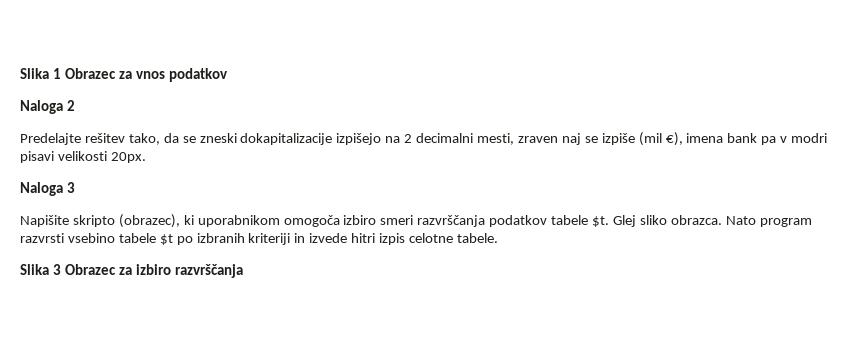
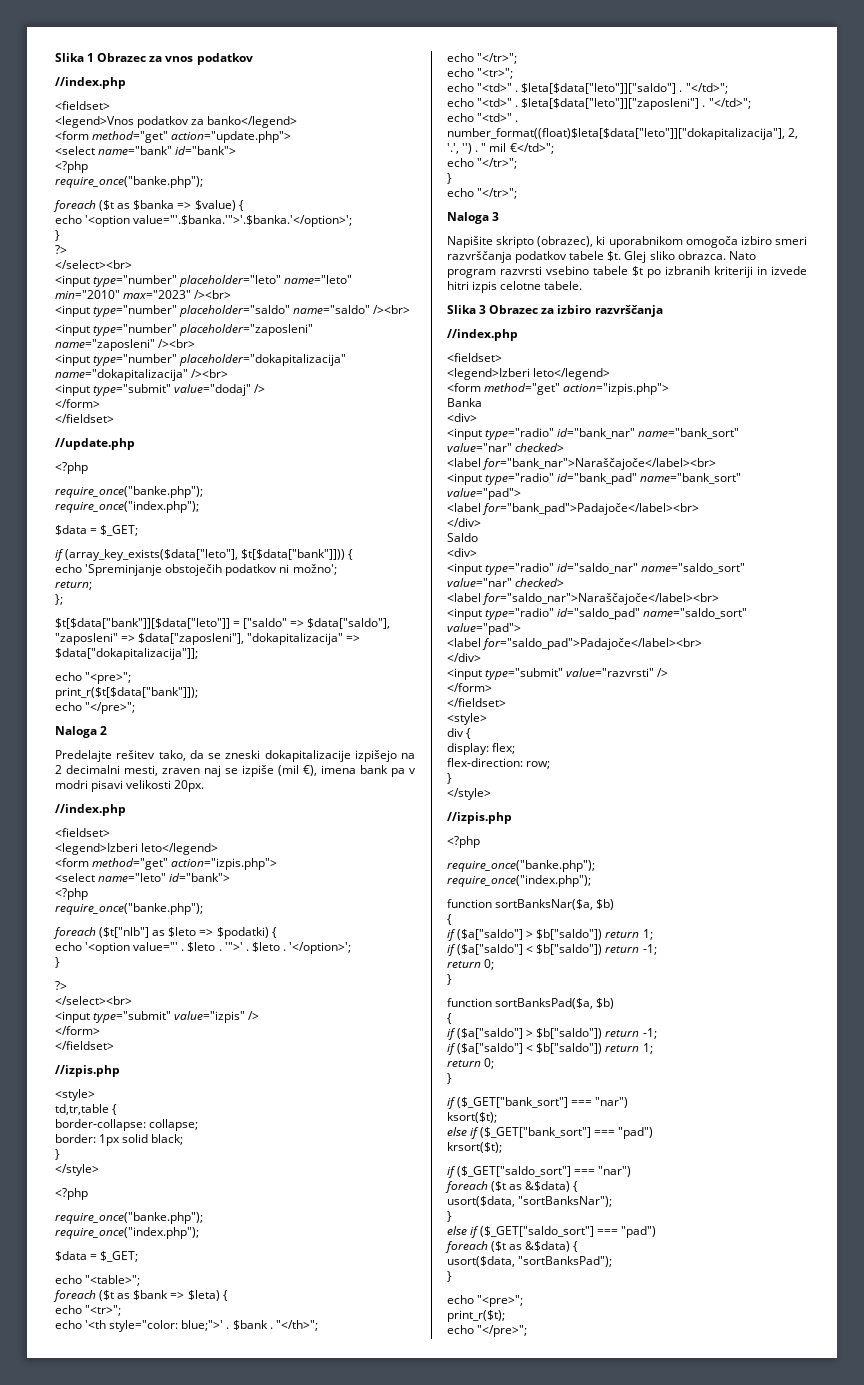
  Slika 1 Obrazec za vnos podatkov
+ //index.php
+ <fieldset>
+ <legend>Vnos podatkov za banko</legend>
+ <form method="get" action="update.php">
+ <select name="bank" id="bank">
+ <?php
+ require_once("banke.php");
+ foreach ($t as $banka => $value) {
+ echo '<option value="'.$banka.'">'.$banka.'</option>';
+ }
+ ?>
+ </select><br>
+ <input type="number" placeholder="leto" name="leto" min="2010" max="2023" /><br>
+ <input type="number" placeholder="saldo" name="saldo" /><br>
+ <input type="number" placeholder="zaposleni" name="zaposleni" /><br>
+ <input type="number" placeholder="dokapitalizacija" name="dokapitalizacija" /><br>
+ <input type="submit" value="dodaj" />
+ </form>
+ </fieldset>
+ //update.php
+ <?php
+ require_once("banke.php");
+ require_once("index.php");
+ $data = $_GET;
+ if (array_key_exists($data["leto"], $t[$data["bank"]])) {
+ echo 'Spreminjanje obstoječih podatkov ni možno';
+ return;
+ };
+ $t[$data["bank"]][$data["leto"]] = ["saldo" => $data["saldo"], "zaposleni" => $data["zaposleni"], "dokapitalizacija" => $data["dokapitalizacija"]];
+ echo "<pre>";
+ print_r($t[$data["bank"]]);
+ echo "</pre>";
  Predelajte rešitev tako, da se zneski dokapitalizacije izpišejo na 2 decimalni mesti, zraven naj se izpiše (mil €), imena bank pa v modri pisavi velikosti 20px.
+ //index.php
+ <fieldset>
+ <legend>Izberi leto</legend>
+ <form method="get" action="izpis.php">
+ <select name="leto" id="bank">
+ <?php
+ require_once("banke.php");
+ foreach ($t["nlb"] as $leto => $podatki) {
+ echo '<option value="' . $leto . '">' . $leto . '</option>';
+ }
+ ?>
+ </select><br>
+ <input type="submit" value="izpis" />
+ </form>
+ </fieldset>
+ //izpis.php
+ <style>
+ td,tr,table {
+ border-collapse: collapse;
+ border: 1px solid black;
+ }
+ </style>
+ <?php
+ require_once("banke.php");
+ require_once("index.php");
+ $data = $_GET;
+ echo "<table>";
+ foreach ($t as $bank => $leta) {
+ echo "<tr>";
+ echo '<th style="color: blue;">' . $bank . "</th>";
+ echo "</tr>";
+ echo "<tr>";
+ echo "<td>" . $leta[$data["leto"]]["saldo"] . "</td>";
+ echo "<td>" . $leta[$data["leto"]]["zaposleni"] . "</td>";
+ echo "<td>" . number_format((float)$leta[$data["leto"]]["dokapitalizacija"], 2, '.', '') . " mil €</td>";
+ echo "</tr>";
+ }
+ echo "</tr>";
  Slika 3 Obrazec za izbiro razvrščanja
+ //index.php
+ <fieldset>
+ <legend>Izberi leto</legend>
+ <form method="get" action="izpis.php">
+ Banka
+ <div>
+ <input type="radio" id="bank_nar" name="bank_sort" value="nar" checked>
+ <label for="bank_nar">Naraščajoče</label><br>
+ <input type="radio" id="bank_pad" name="bank_sort" value="pad">
+ <label for="bank_pad">Padajoče</label><br>
+ </div>
+ Saldo
+ <div>
+ <input type="radio" id="saldo_nar" name="saldo_sort" value="nar" checked>
+ <label for="saldo_nar">Naraščajoče</label><br>
+ <input type="radio" id="saldo_pad" name="saldo_sort" value="pad">
+ <label for="saldo_pad">Padajoče</label><br>
+ </div>
+ <input type="submit" value="razvrsti" />
+ </form>
+ </fieldset>
+ <style>
+ div {
+ display: flex;
+ flex-direction: row;
+ }
+ </style>
+ //izpis.php
+ <?php
+ require_once("banke.php");
+ require_once("index.php");
+ function sortBanksNar($a, $b)
+ {
+ if ($a["saldo"] > $b["saldo"]) return 1;
+ if ($a["saldo"] < $b["saldo"]) return -1;
+ return 0;
+ }
+ function sortBanksPad($a, $b)
+ {
+ if ($a["saldo"] > $b["saldo"]) return -1;
+ if ($a["saldo"] < $b["saldo"]) return 1;
+ return 0;
+ }
+ if ($_GET["bank_sort"] === "nar")
+ ksort($t);
+ else if ($_GET["bank_sort"] === "pad")
+ krsort($t);
+ if ($_GET["saldo_sort"] === "nar")
+ foreach ($t as &$data) {
+ usort($data, "sortBanksNar");
+ }
+ else if ($_GET["saldo_sort"] === "pad")
+ foreach ($t as &$data) {
+ usort($data, "sortBanksPad");
+ }
+ echo "<pre>";
+ print_r($t);
+ echo "</pre>";

